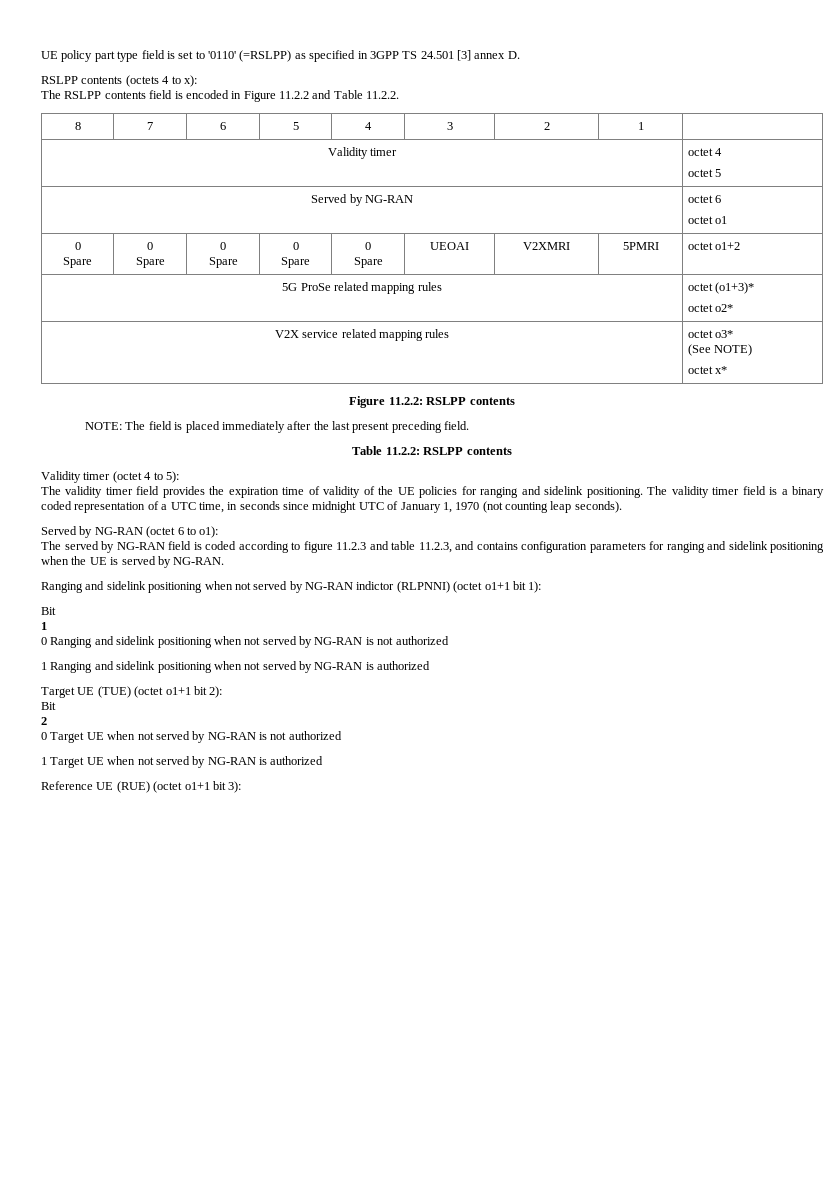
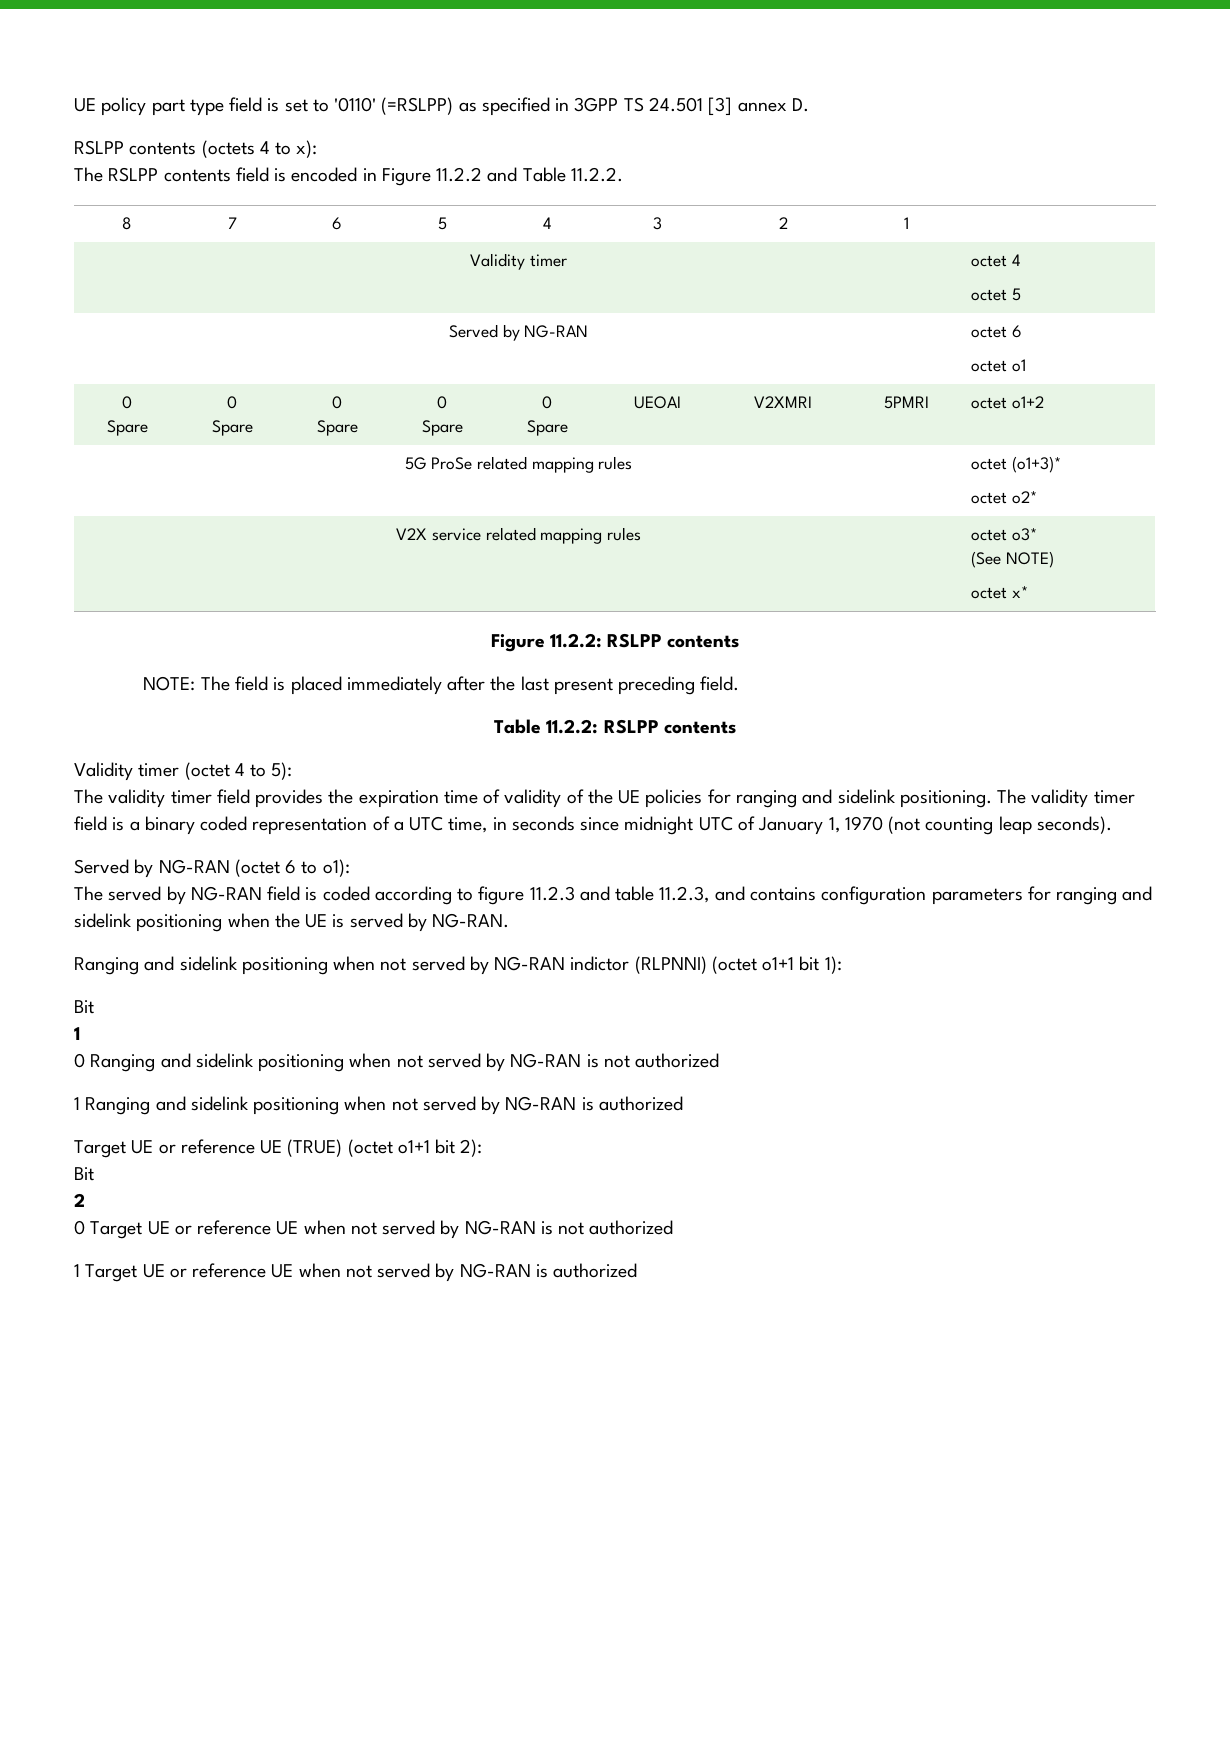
- Target UE (TUE) (octet o1+1 bit 2):
+ Target UE or reference UE (TRUE) (octet o1+1 bit 2):
- 0 Target UE when not served by NG-RAN is not authorized
+ 0 Target UE or reference UE when not served by NG-RAN is not authorized
- 1 Target UE when not served by NG-RAN is authorized
- Reference UE (RUE) (octet o1+1 bit 3):
+ 1 Target UE or reference UE when not served by NG-RAN is authorized

